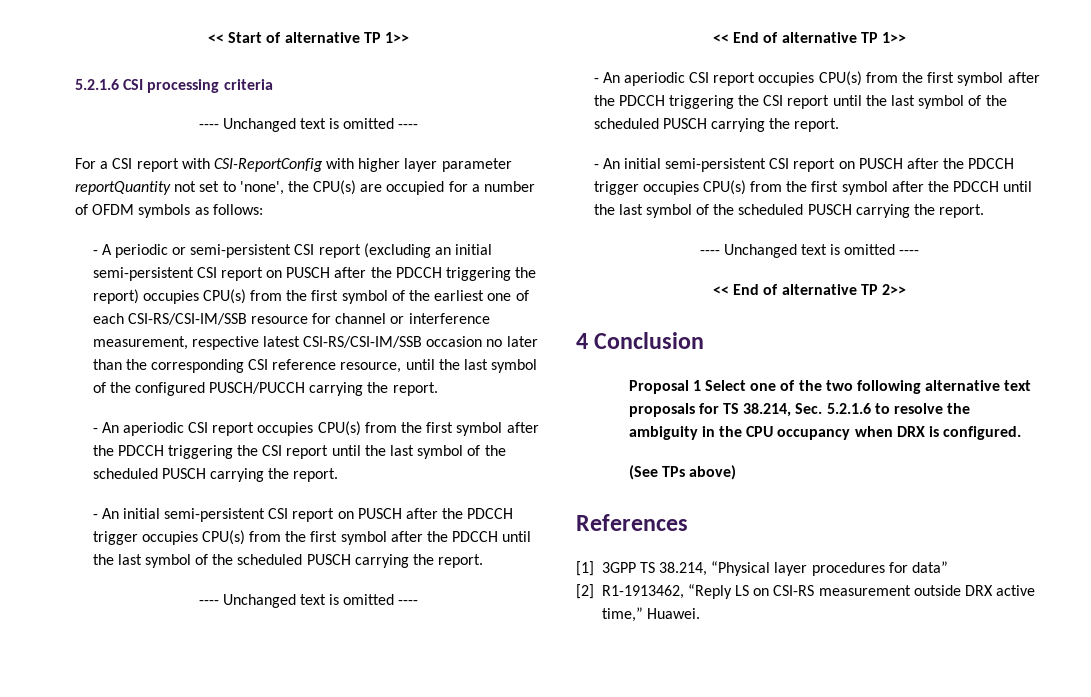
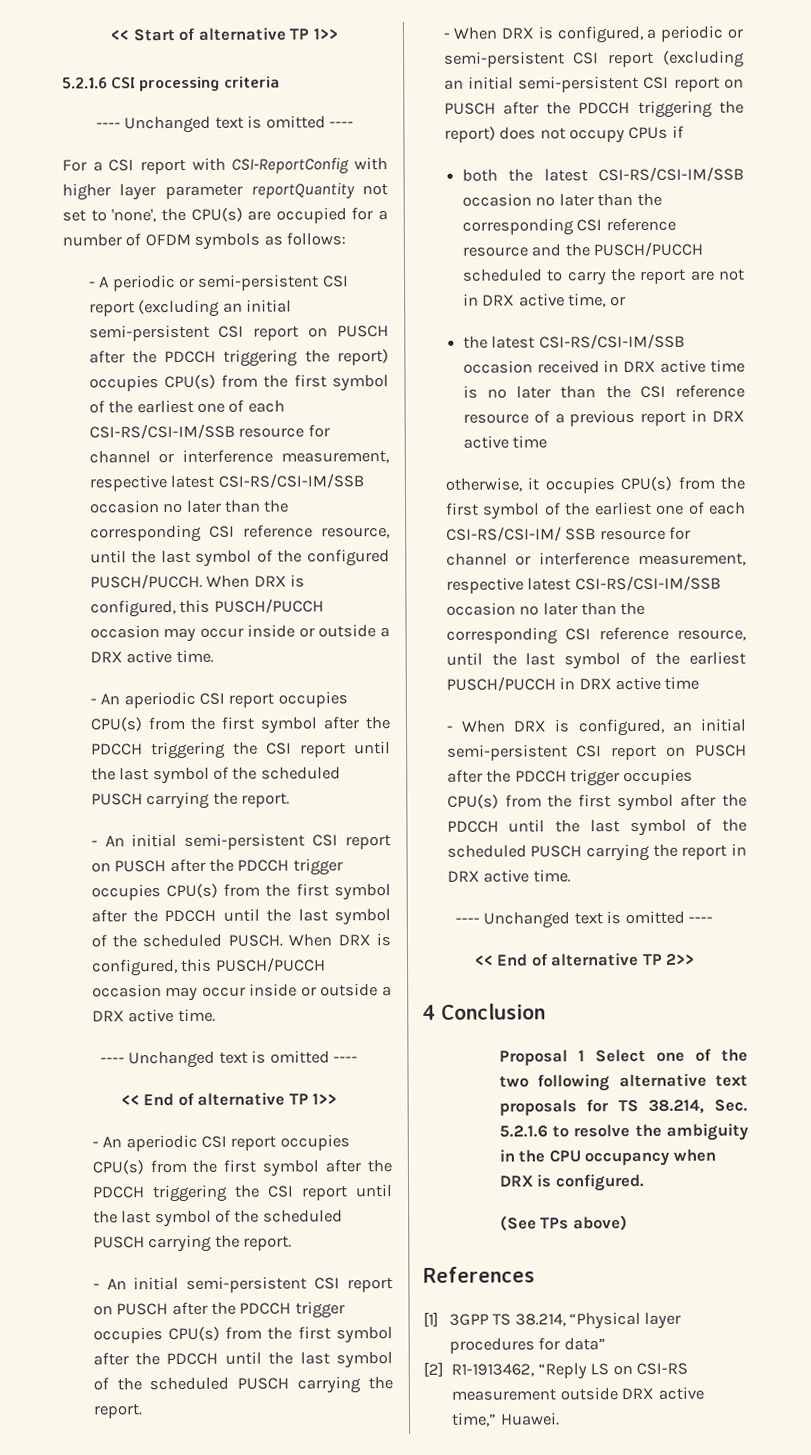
- - A periodic or semi-persistent CSI report (excluding an initial semi-persistent CSI report on PUSCH after the PDCCH triggering the report) occupies CPU(s) from the first symbol of the earliest one of each CSI-RS/CSI-IM/SSB resource for channel or interference measurement, respective latest CSI-RS/CSI-IM/SSB occasion no later than the corresponding CSI reference resource, until the last symbol of the configured PUSCH/PUCCH carrying the report.
+ - A periodic or semi-persistent CSI report (excluding an initial semi-persistent CSI report on PUSCH after the PDCCH triggering the report) occupies CPU(s) from the first symbol of the earliest one of each CSI-RS/CSI-IM/SSB resource for channel or interference measurement, respective latest CSI-RS/CSI-IM/SSB occasion no later than the corresponding CSI reference resource, until the last symbol of the configured PUSCH/PUCCH. When DRX is configured, this PUSCH/PUCCH occasion may occur inside or outside a DRX active time.
  - An aperiodic CSI report occupies CPU(s) from the first symbol after the PDCCH triggering the CSI report until the last symbol of the scheduled PUSCH carrying the report.
- - An initial semi-persistent CSI report on PUSCH after the PDCCH trigger occupies CPU(s) from the first symbol after the PDCCH until the last symbol of the scheduled PUSCH carrying the report.
+ - An initial semi-persistent CSI report on PUSCH after the PDCCH trigger occupies CPU(s) from the first symbol after the PDCCH until the last symbol of the scheduled PUSCH. When DRX is configured, this PUSCH/PUCCH occasion may occur inside or outside a DRX active time.
+ - When DRX is configured, a periodic or semi-persistent CSI report (excluding an initial semi-persistent CSI report on PUSCH after the PDCCH triggering the report) does not occupy CPUs if
+ both the latest CSI-RS/CSI-IM/SSB occasion no later than the corresponding CSI reference resource and the PUSCH/PUCCH scheduled to carry the report are not in DRX active time, or
+ the latest CSI-RS/CSI-IM/SSB occasion received in DRX active time is no later than the CSI reference resource of a previous report in DRX active time
+ otherwise, it occupies CPU(s) from the first symbol of the earliest one of each CSI-RS/CSI-IM/ SSB resource for channel or interference measurement, respective latest CSI-RS/CSI-IM/SSB occasion no later than the corresponding CSI reference resource, until the last symbol of the earliest PUSCH/PUCCH in DRX active time
+ - When DRX is configured, an initial semi-persistent CSI report on PUSCH after the PDCCH trigger occupies CPU(s) from the first symbol after the PDCCH until the last symbol of the scheduled PUSCH carrying the report in DRX active time.

